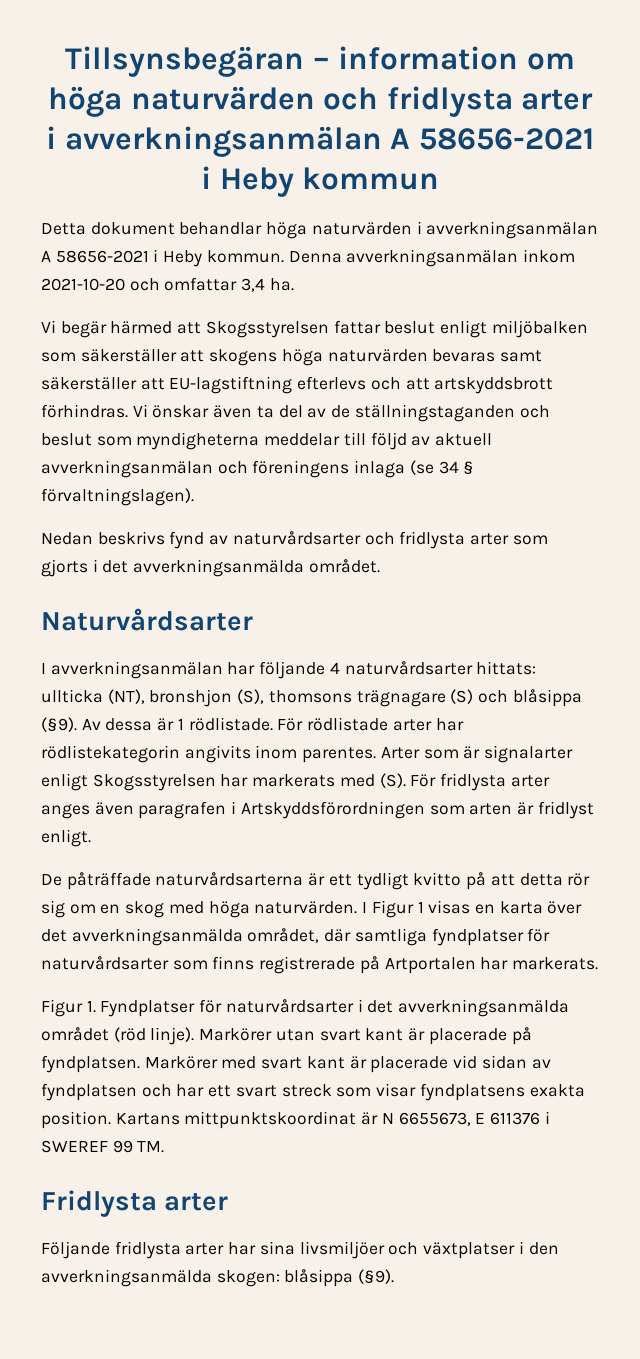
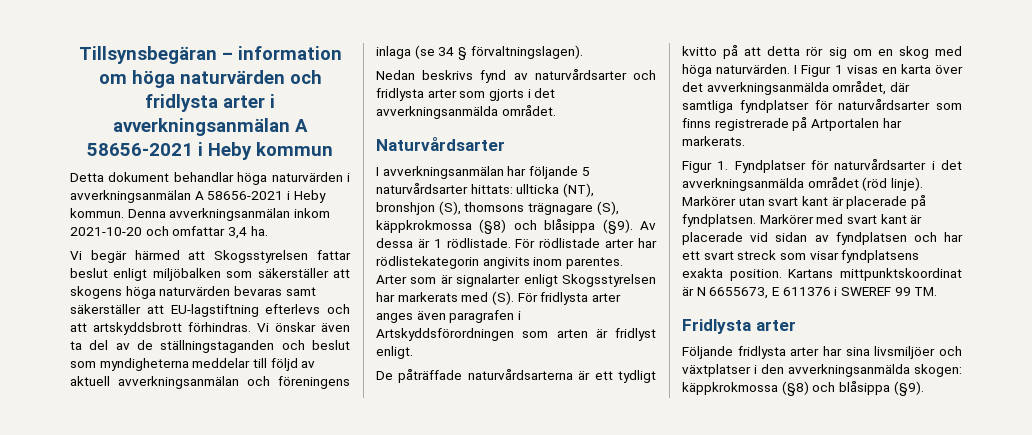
- I avverkningsanmälan har följande 4 naturvårdsarter hittats: ullticka (NT), bronshjon (S), thomsons trägnagare (S) och blåsippa (§9).
+ I avverkningsanmälan har följande 5 naturvårdsarter hittats: ullticka (NT), bronshjon (S), thomsons trägnagare (S), käppkrokmossa (§8) och blåsippa (§9).
- Följande fridlysta arter har sina livsmiljöer och växtplatser i den avverkningsanmälda skogen: blåsippa (§9).
+ Följande fridlysta arter har sina livsmiljöer och växtplatser i den avverkningsanmälda skogen: käppkrokmossa (§8) och blåsippa (§9).

